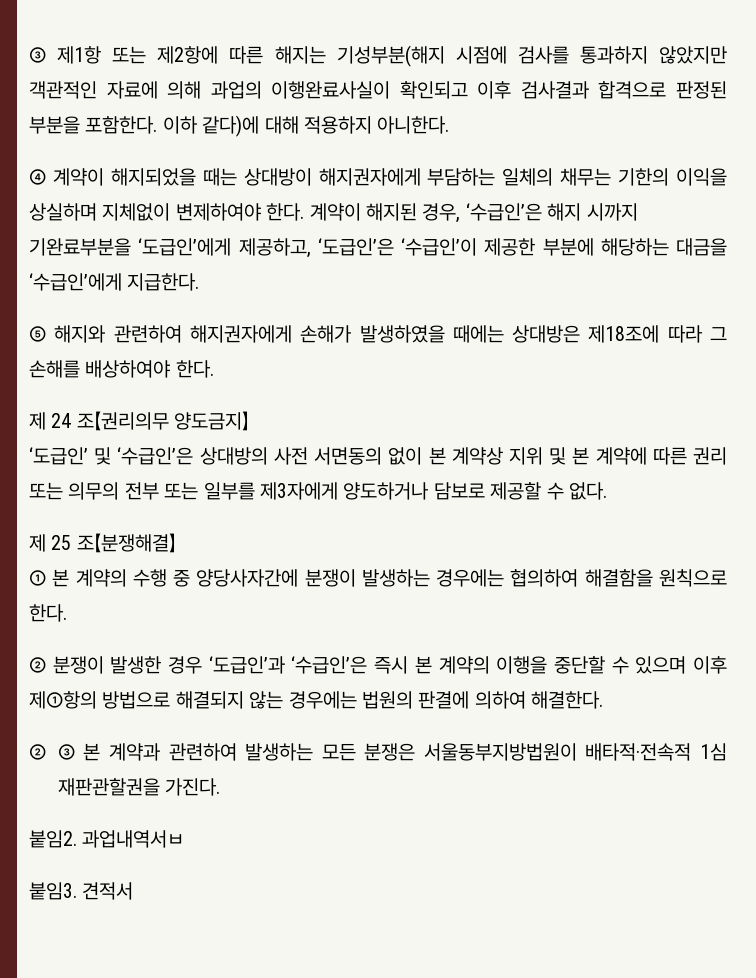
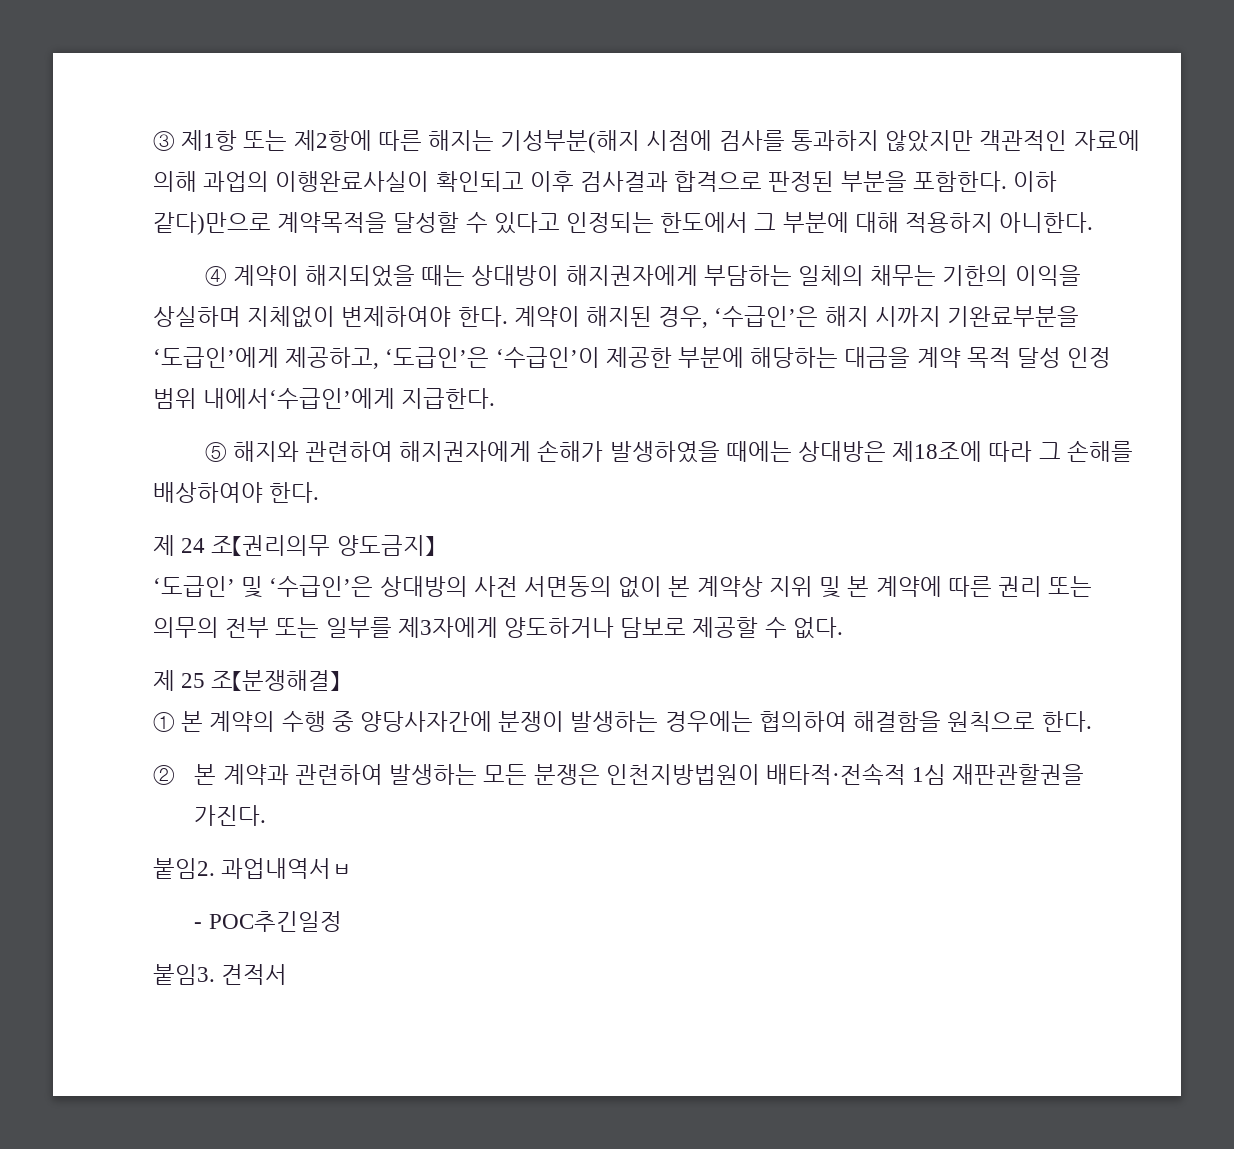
- 이하 같다)에 대해 적용하지 아니한다.
+ 이하 같다)만으로 계약목적을 달성할 수 있다고 인정되는 한도에서 그 부분에 대해 적용하지 아니한다.
- 계약이 해지된 경우, ‘수급인’은 해지 시까지 기완료부분을 ‘도급인’에게 제공하고, ‘도급인’은 ‘수급인’이 제공한 부분에 해당하는 대금을 ‘수급인’에게 지급한다.
+ 계약이 해지된 경우, ‘수급인’은 해지 시까지 기완료부분을 ‘도급인’에게 제공하고, ‘도급인’은 ‘수급인’이 제공한 부분에 해당하는 대금을 계약 목적 달성 인정 범위 내에서‘수급인’에게 지급한다.
- ② 분쟁이 발생한 경우 ‘도급인’과 ‘수급인’은 즉시 본 계약의 이행을 중단할 수 있으며 이후 제①항의 방법으로 해결되지 않는 경우에는 법원의 판결에 의하여 해결한다.
- ② ③ 본 계약과 관련하여 발생하는 모든 분쟁은 서울동부지방법원이 배타적·전속적 1심 재판관할권을 가진다.
+ ② 본 계약과 관련하여 발생하는 모든 분쟁은 인천지방법원이 배타적·전속적 1심 재판관할권을 가진다.
+ - POC추긴일정

